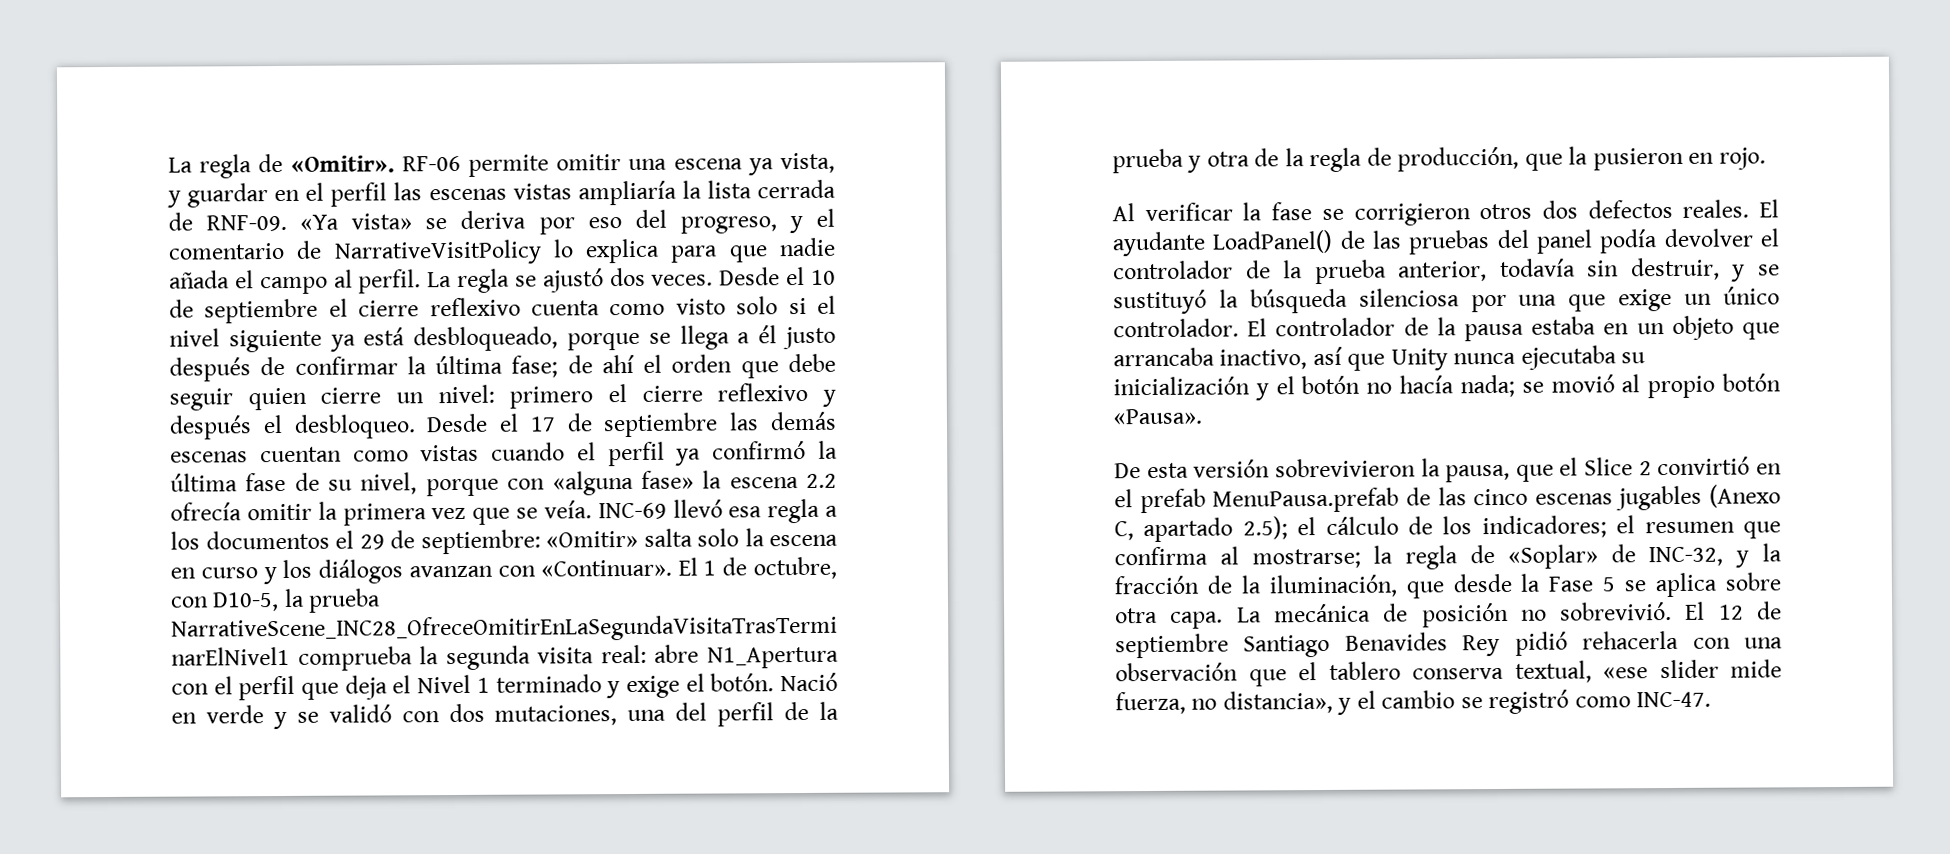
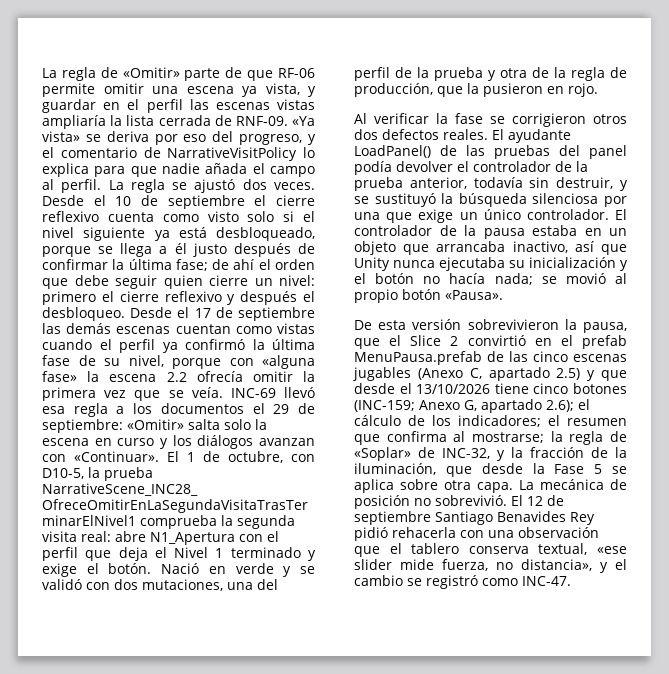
- La regla de «Omitir». RF-06 permite omitir una escena ya vista, y guardar en el perfil las escenas vistas ampliaría la lista cerrada de RNF-09.
+ La regla de «Omitir» parte de que RF-06 permite omitir una escena ya vista, y guardar en el perfil las escenas vistas ampliaría la lista cerrada de RNF-09.
- De esta versión sobrevivieron la pausa, que el Slice 2 convirtió en el prefab MenuPausa.prefab de las cinco escenas jugables (Anexo C, apartado 2.5); el cálculo de los indicadores; el resumen que confirma al mostrarse; la regla de «Soplar» de INC-32, y la fracción de la iluminación, que desde la Fase 5 se aplica sobre otra capa.
+ De esta versión sobrevivieron la pausa, que el Slice 2 convirtió en el prefab MenuPausa.prefab de las cinco escenas jugables (Anexo C, apartado 2.5) y que desde el 13/10/2026 tiene cinco botones (INC-159; Anexo G, apartado 2.6); el cálculo de los indicadores; el resumen que confirma al mostrarse; la regla de «Soplar» de INC-32, y la fracción de la iluminación, que desde la Fase 5 se aplica sobre otra capa.

